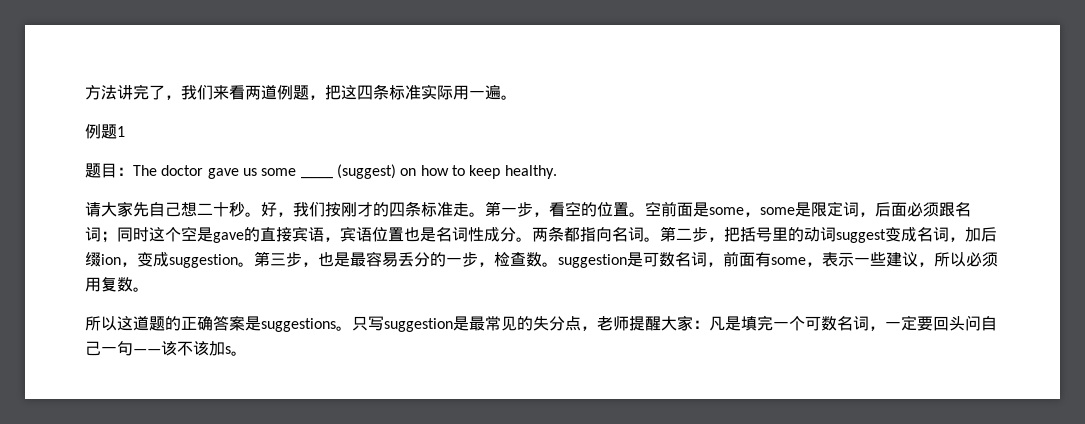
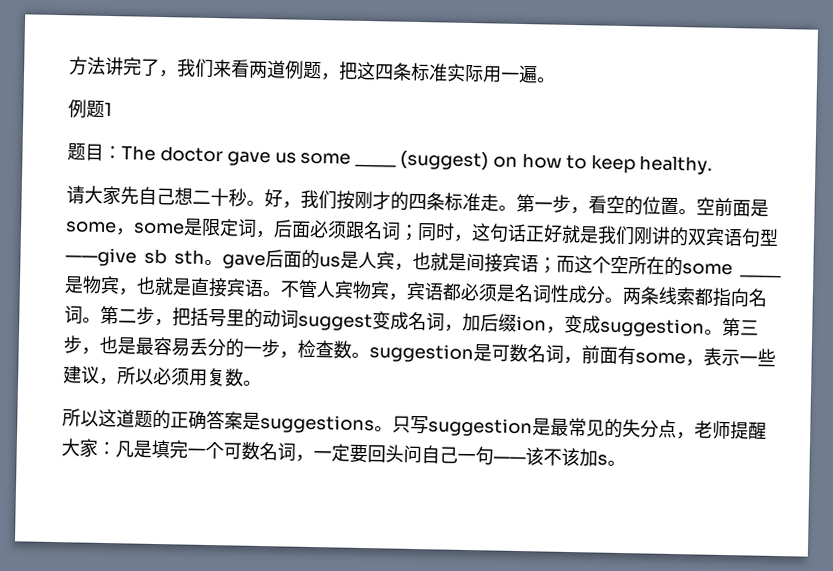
- 空前面是some，some是限定词，后面必须跟名词；同时这个空是gave的直接宾语，宾语位置也是名词性成分。
+ 空前面是some，some是限定词，后面必须跟名词；同时，这句话正好就是我们刚讲的双宾语句型——give sb sth。gave后面的us是人宾，也就是间接宾语；而这个空所在的some ____是物宾，也就是直接宾语。不管人宾物宾，宾语都必须是名词性成分。
- 两条都指向名词。
+ 两条线索都指向名词。

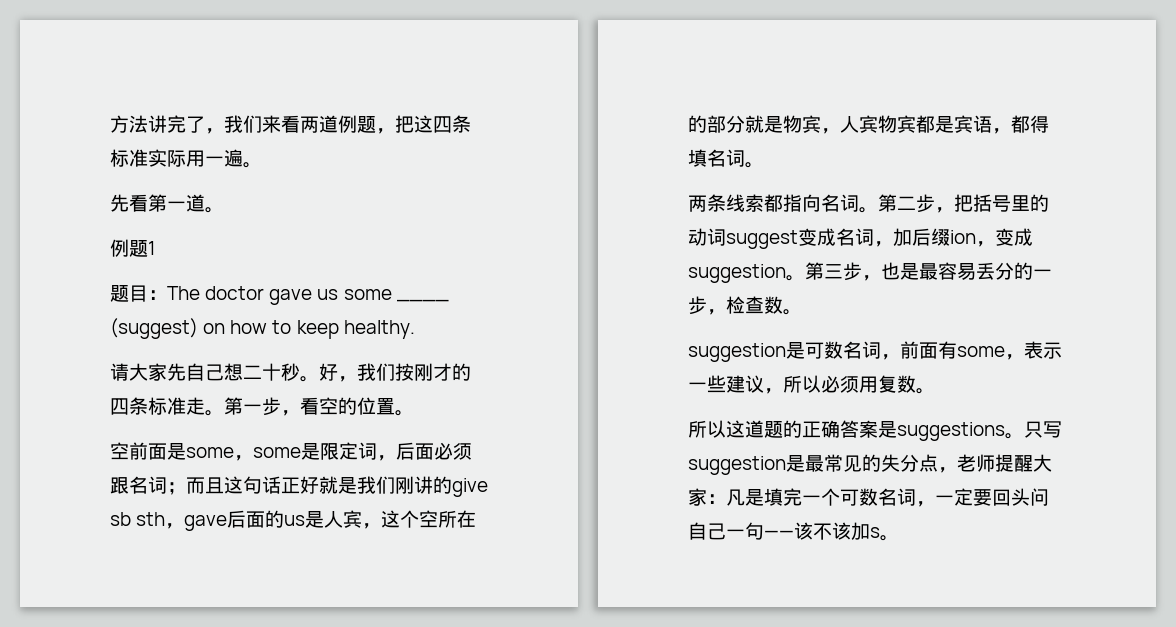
+ 先看第一道。
- 第一步，看空的位置。空前面是some，some是限定词，后面必须跟名词；同时，这句话正好就是我们刚讲的双宾语句型——give sb sth。gave后面的us是人宾，也就是间接宾语；而这个空所在的some ____是物宾，也就是直接宾语。不管人宾物宾，宾语都必须是名词性成分。两条线索都指向名词。
+ 第一步，看空的位置。
+ 空前面是some，some是限定词，后面必须跟名词；而且这句话正好就是我们刚讲的give sb sth，gave后面的us是人宾，这个空所在的部分就是物宾，人宾物宾都是宾语，都得填名词。
+ 两条线索都指向名词。
- 第三步，也是最容易丢分的一步，检查数。suggestion是可数名词，前面有some，表示一些建议，所以必须用复数。
+ 第三步，也是最容易丢分的一步，检查数。
+ suggestion是可数名词，前面有some，表示一些建议，所以必须用复数。

